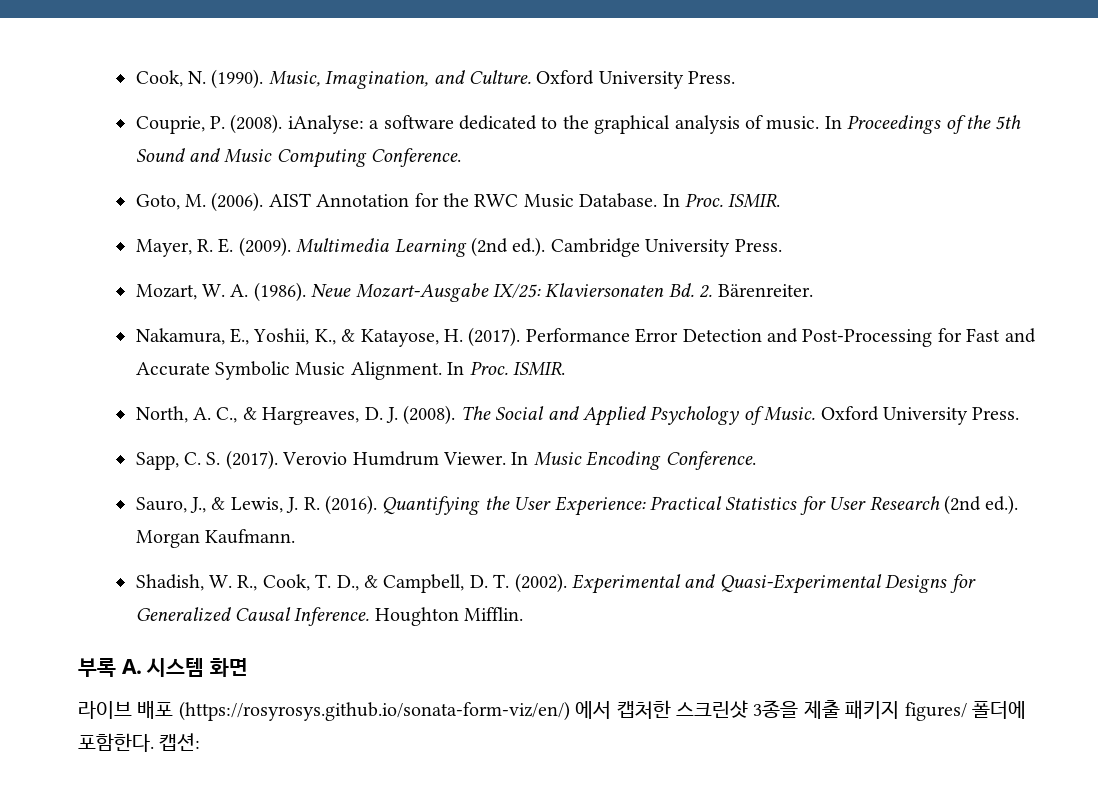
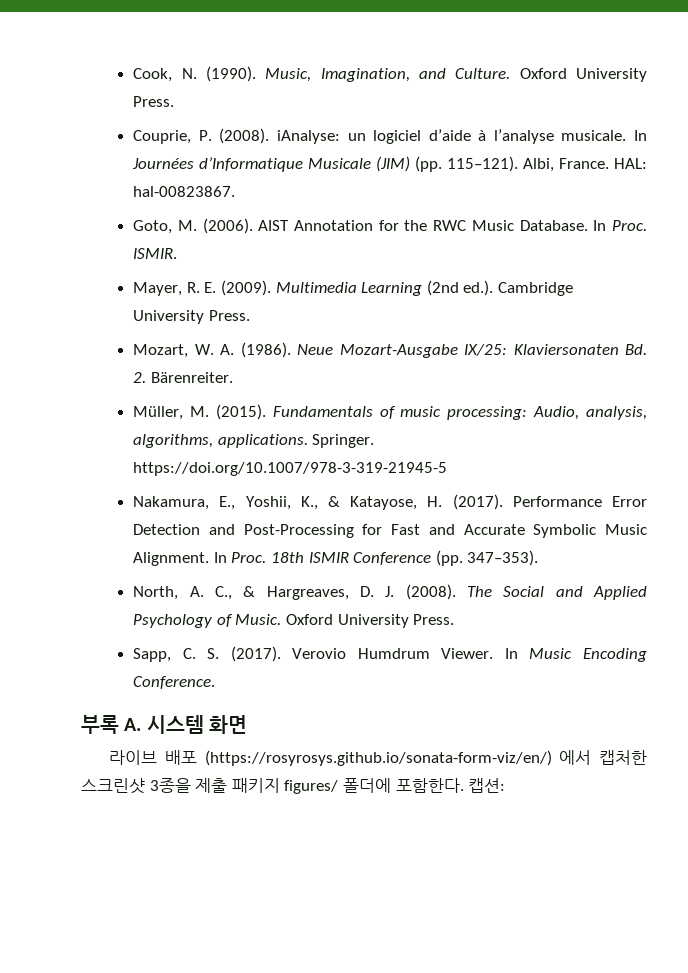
- Couprie, P. (2008). iAnalyse: a software dedicated to the graphical analysis of music. In Proceedings of the 5th Sound and Music Computing Conference.
+ Couprie, P. (2008). iAnalyse: un logiciel d’aide à l’analyse musicale. In Journées d’Informatique Musicale (JIM) (pp. 115–121). Albi, France. HAL: hal-00823867.
+ Müller, M. (2015). Fundamentals of music processing: Audio, analysis, algorithms, applications. Springer. https://doi.org/10.1007/978-3-319-21945-5
- Performance Error Detection and Post-Processing for Fast and Accurate Symbolic Music Alignment. In Proc. ISMIR.
+ Performance Error Detection and Post-Processing for Fast and Accurate Symbolic Music Alignment. In Proc. 18th ISMIR Conference (pp. 347–353).
- Sauro, J., & Lewis, J. R. (2016). Quantifying the User Experience: Practical Statistics for User Research (2nd ed.). Morgan Kaufmann.
- Shadish, W. R., Cook, T. D., & Campbell, D. T. (2002). Experimental and Quasi-Experimental Designs for Generalized Causal Inference. Houghton Mifflin.

